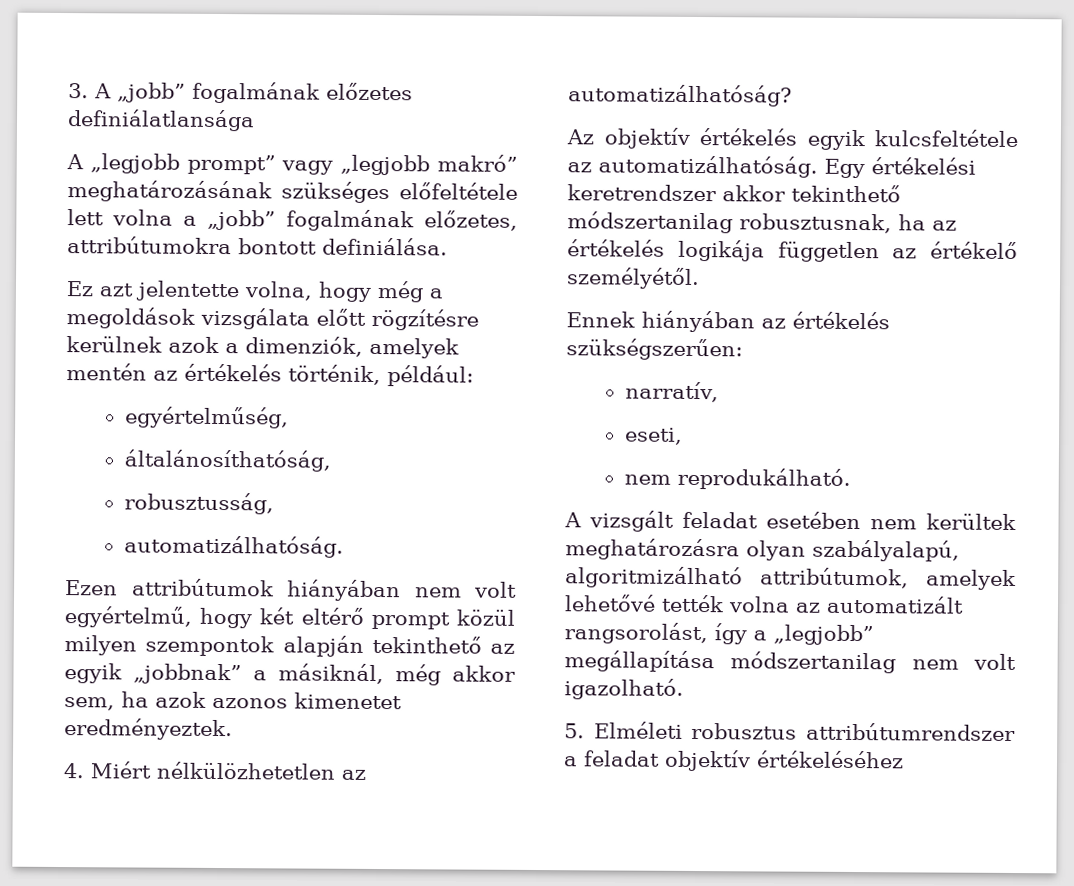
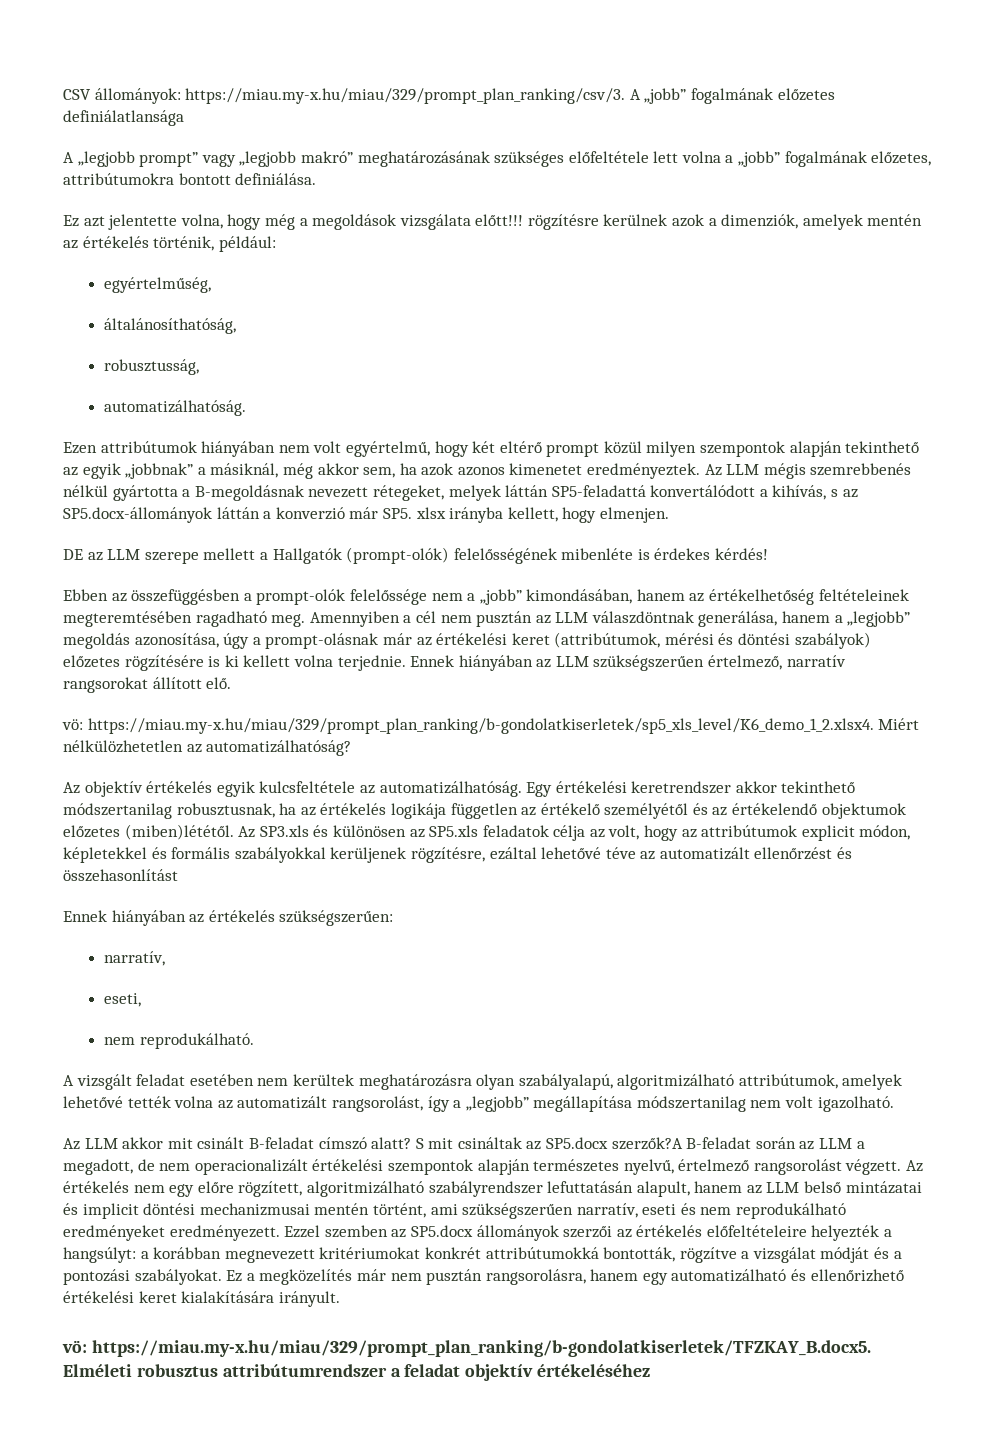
- 3. A „jobb” fogalmának előzetes definiálatlansága
+ CSV állományok: https://miau.my-x.hu/miau/329/prompt_plan_ranking/csv/3. A „jobb” fogalmának előzetes definiálatlansága
- Ez azt jelentette volna, hogy még a megoldások vizsgálata előtt rögzítésre kerülnek azok a dimenziók, amelyek mentén az értékelés történik, például:
+ Ez azt jelentette volna, hogy még a megoldások vizsgálata előtt!!! rögzítésre kerülnek azok a dimenziók, amelyek mentén az értékelés történik, például:
- Ezen attribútumok hiányában nem volt egyértelmű, hogy két eltérő prompt közül milyen szempontok alapján tekinthető az egyik „jobbnak” a másiknál, még akkor sem, ha azok azonos kimenetet eredményeztek.
- 4. Miért nélkülözhetetlen az automatizálhatóság?
+ Ezen attribútumok hiányában nem volt egyértelmű, hogy két eltérő prompt közül milyen szempontok alapján tekinthető az egyik „jobbnak” a másiknál, még akkor sem, ha azok azonos kimenetet eredményeztek. Az LLM mégis szemrebbenés nélkül gyártotta a B-megoldásnak nevezett rétegeket, melyek láttán SP5-feladattá konvertálódott a kihívás, s az SP5.docx-állományok láttán a konverzió már SP5. xlsx irányba kellett, hogy elmenjen.
+ DE az LLM szerepe mellett a Hallgatók (prompt-olók) felelősségének mibenléte is érdekes kérdés!
+ Ebben az összefüggésben a prompt-olók felelőssége nem a „jobb” kimondásában, hanem az értékelhetőség feltételeinek megteremtésében ragadható meg. Amennyiben a cél nem pusztán az LLM válaszdöntnak generálása, hanem a „legjobb” megoldás azonosítása, úgy a prompt-olásnak már az értékelési keret (attribútumok, mérési és döntési szabályok) előzetes rögzítésére is ki kellett volna terjednie. Ennek hiányában az LLM szükségszerűen értelmező, narratív rangsorokat állított elő.
+ vö: https://miau.my-x.hu/miau/329/prompt_plan_ranking/b-gondolatkiserletek/sp5_xls_level/K6_demo_1_2.xlsx4. Miért nélkülözhetetlen az automatizálhatóság?
- Egy értékelési keretrendszer akkor tekinthető módszertanilag robusztusnak, ha az értékelés logikája független az értékelő személyétől.
+ Egy értékelési keretrendszer akkor tekinthető módszertanilag robusztusnak, ha az értékelés logikája független az értékelő személyétől és az értékelendő objektumok előzetes (miben)lététől. Az SP3.xls és különösen az SP5.xls feladatok célja az volt, hogy az attribútumok explicit módon, képletekkel és formális szabályokkal kerüljenek rögzítésre, ezáltal lehetővé téve az automatizált ellenőrzést és összehasonlítást
- 5. Elméleti robusztus attribútumrendszer a feladat objektív értékeléséhez
+ Az LLM akkor mit csinált B-feladat címszó alatt? S mit csináltak az SP5.docx szerzők?A B-feladat során az LLM a megadott, de nem operacionalizált értékelési szempontok alapján természetes nyelvű, értelmező rangsorolást végzett. Az értékelés nem egy előre rögzített, algoritmizálható szabályrendszer lefuttatásán alapult, hanem az LLM belső mintázatai és implicit döntési mechanizmusai mentén történt, ami szükségszerűen narratív, eseti és nem reprodukálható eredményeket eredményezett. Ezzel szemben az SP5.docx állományok szerzői az értékelés előfeltételeire helyezték a hangsúlyt: a korábban megnevezett kritériumokat konkrét attribútumokká bontották, rögzítve a vizsgálat módját és a pontozási szabályokat. Ez a megközelítés már nem pusztán rangsorolásra, hanem egy automatizálható és ellenőrizhető értékelési keret kialakítására irányult.
+ vö: https://miau.my-x.hu/miau/329/prompt_plan_ranking/b-gondolatkiserletek/TFZKAY_B.docx5. Elméleti robusztus attribútumrendszer a feladat objektív értékeléséhez

